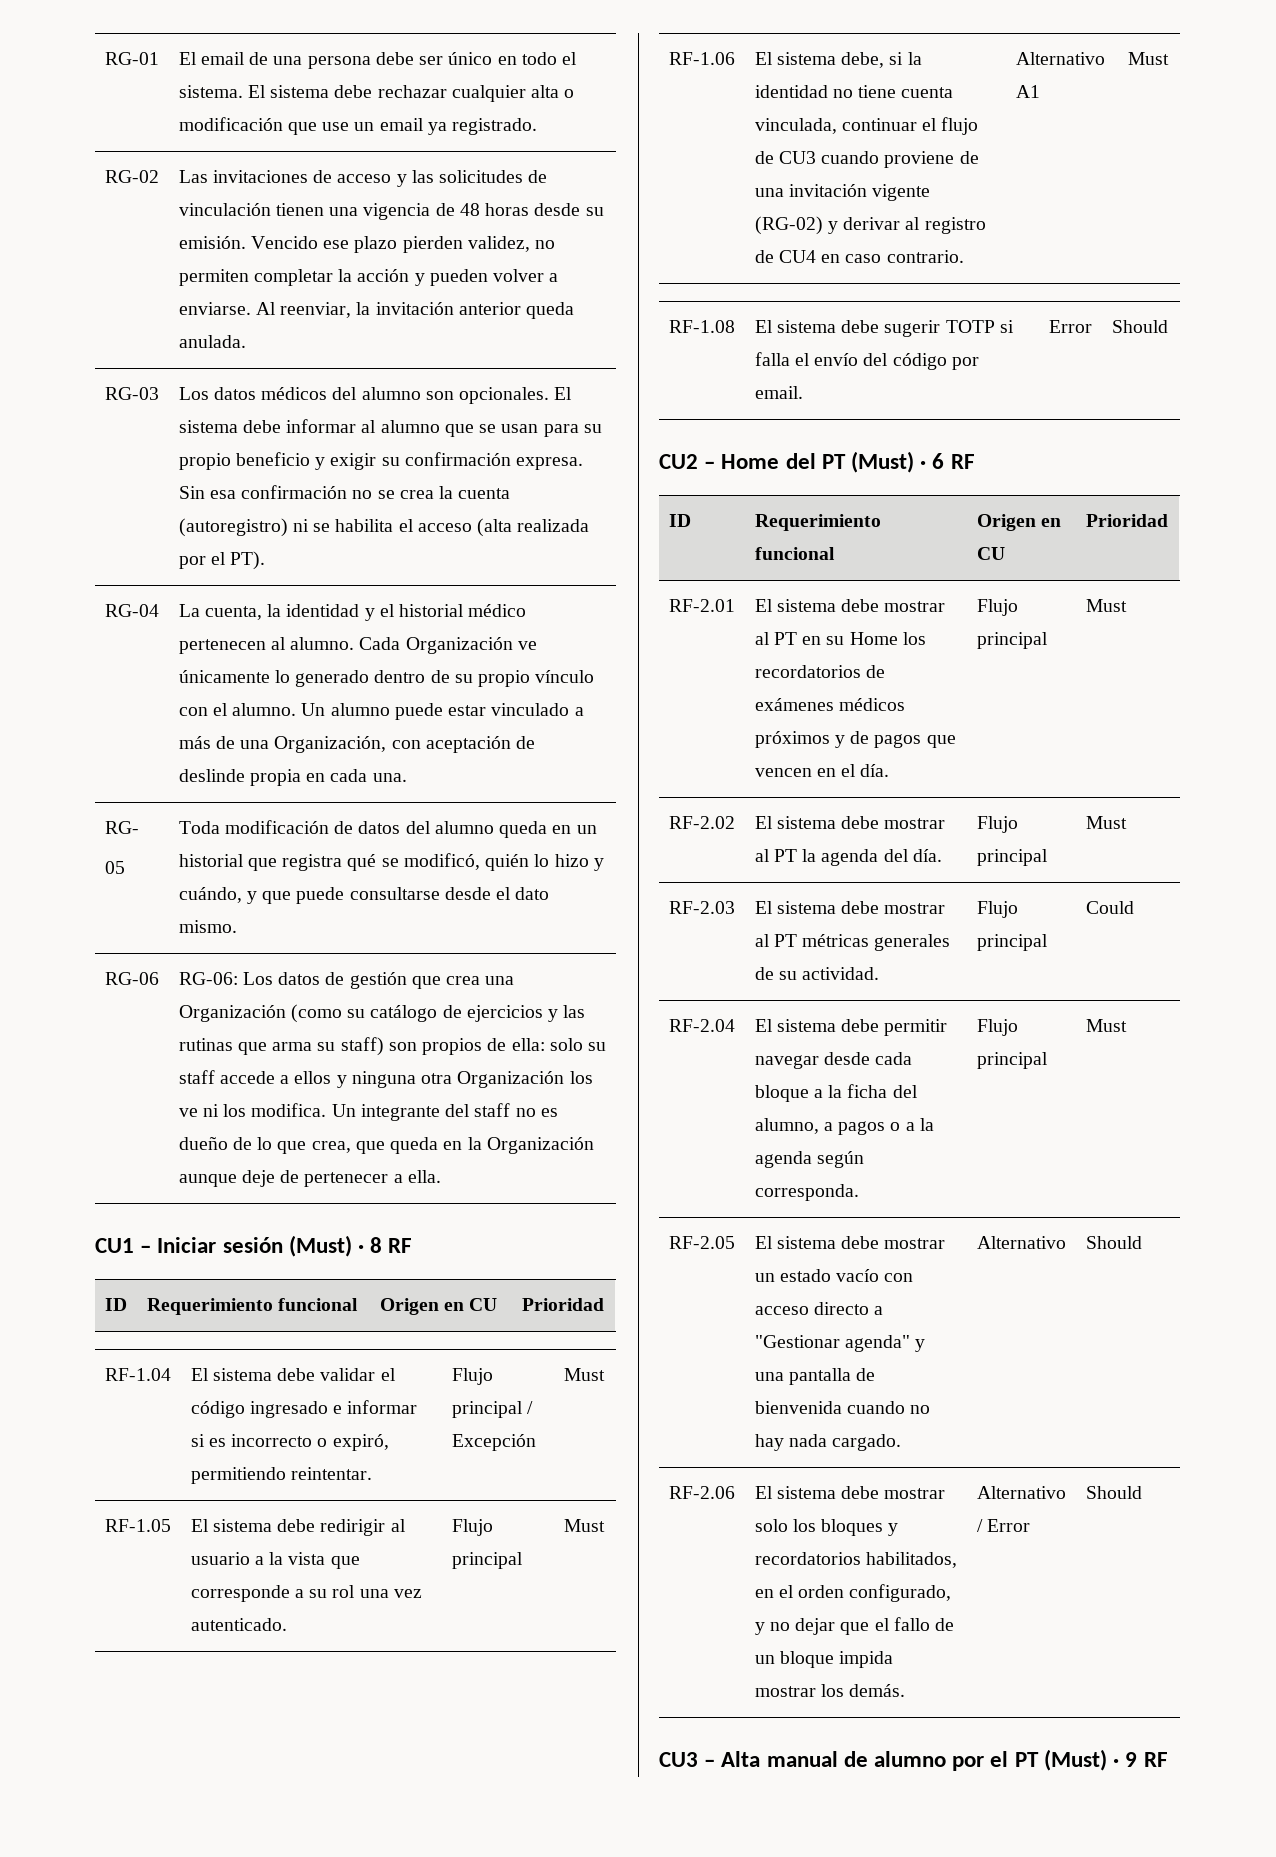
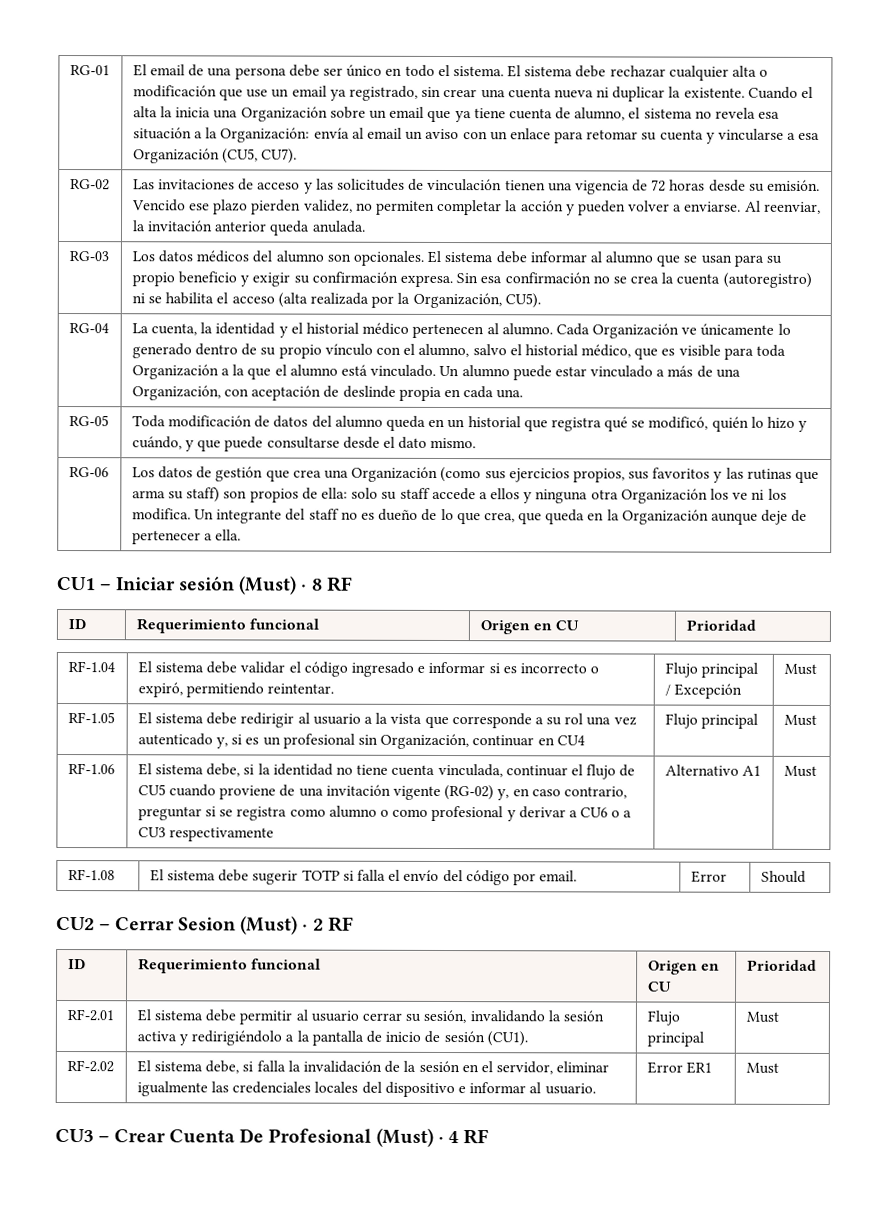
- El sistema debe rechazar cualquier alta o modificación que use un email ya registrado.
+ El sistema debe rechazar cualquier alta o modificación que use un email ya registrado, sin crear una cuenta nueva ni duplicar la existente. Cuando el alta la inicia una Organización sobre un email que ya tiene cuenta de alumno, el sistema no revela esa situación a la Organización: envía al email un aviso con un enlace para retomar su cuenta y vincularse a esa Organización (CU5, CU7).
- Las invitaciones de acceso y las solicitudes de vinculación tienen una vigencia de 48 horas desde su emisión.
+ Las invitaciones de acceso y las solicitudes de vinculación tienen una vigencia de 72 horas desde su emisión.
- Sin esa confirmación no se crea la cuenta (autoregistro) ni se habilita el acceso (alta realizada por el PT).
+ Sin esa confirmación no se crea la cuenta (autoregistro) ni se habilita el acceso (alta realizada por la Organización, CU5).
- Cada Organización ve únicamente lo generado dentro de su propio vínculo con el alumno.
+ Cada Organización ve únicamente lo generado dentro de su propio vínculo con el alumno, salvo el historial médico, que es visible para toda Organización a la que el alumno está vinculado.
- RG-
- 05 | Toda modificación de datos del alumno queda en un historial que registra qué se modificó, quién lo hizo y cuándo, y que puede consultarse desde el dato mismo.
+ RG-05 | Toda modificación de datos del alumno queda en un historial que registra qué se modificó, quién lo hizo y cuándo, y que puede consultarse desde el dato mismo.
- RG-06: Los datos de gestión que crea una Organización (como su catálogo de ejercicios y las rutinas que arma su staff) son propios de ella: solo su staff accede a ellos y ninguna otra Organización los ve ni los modifica.
+ Los datos de gestión que crea una Organización (como sus ejercicios propios, sus favoritos y las rutinas que arma su staff) son propios de ella: solo su staff accede a ellos y ninguna otra Organización los ve ni los modifica.
- RF-1.05 | El sistema debe redirigir al usuario a la vista que corresponde a su rol una vez autenticado. | Flujo principal | Must
+ RF-1.05 | El sistema debe redirigir al usuario a la vista que corresponde a su rol una vez autenticado y, si es un profesional sin Organización, continuar en CU4 | Flujo principal | Must
- El sistema debe, si la identidad no tiene cuenta vinculada, continuar el flujo de CU3 cuando proviene de una invitación vigente (RG-02) y derivar al registro de CU4 en caso contrario.
+ El sistema debe, si la identidad no tiene cuenta vinculada, continuar el flujo de CU5 cuando proviene de una invitación vigente (RG-02) y, en caso contrario, preguntar si se registra como alumno o como profesional y derivar a CU6 o a CU3 respectivamente
- CU2 – Home del PT (Must) · 6 RF
+ CU2 – Cerrar Sesion (Must) · 2 RF
- RF-2.01 | El sistema debe mostrar al PT en su Home los recordatorios de exámenes médicos próximos y de pagos que vencen en el día. | Flujo principal | Must
+ RF-2.01 | El sistema debe permitir al usuario cerrar su sesión, invalidando la sesión activa y redirigiéndolo a la pantalla de inicio de sesión (CU1). | Flujo principal | Must
- RF-2.02 | El sistema debe mostrar al PT la agenda del día. | Flujo principal | Must
- RF-2.03 | El sistema debe mostrar al PT métricas generales de su actividad. | Flujo principal | Could
- RF-2.04 | El sistema debe permitir navegar desde cada bloque a la ficha del alumno, a pagos o a la agenda según corresponda. | Flujo principal | Must
- RF-2.05 | El sistema debe mostrar un estado vacío con acceso directo a "Gestionar agenda" y una pantalla de bienvenida cuando no hay nada cargado. | Alternativo | Should
- RF-2.06 | El sistema debe mostrar solo los bloques y recordatorios habilitados, en el orden configurado, y no dejar que el fallo de un bloque impida mostrar los demás. | Alternativo / Error | Should
- CU3 – Alta manual de alumno por el PT (Must) · 9 RF
+ RF-2.02 | El sistema debe, si falla la invalidación de la sesión en el servidor, eliminar igualmente las credenciales locales del dispositivo e informar al usuario. | Error ER1 | Must
+ CU3 – Crear Cuenta De Profesional (Must) · 4 RF

